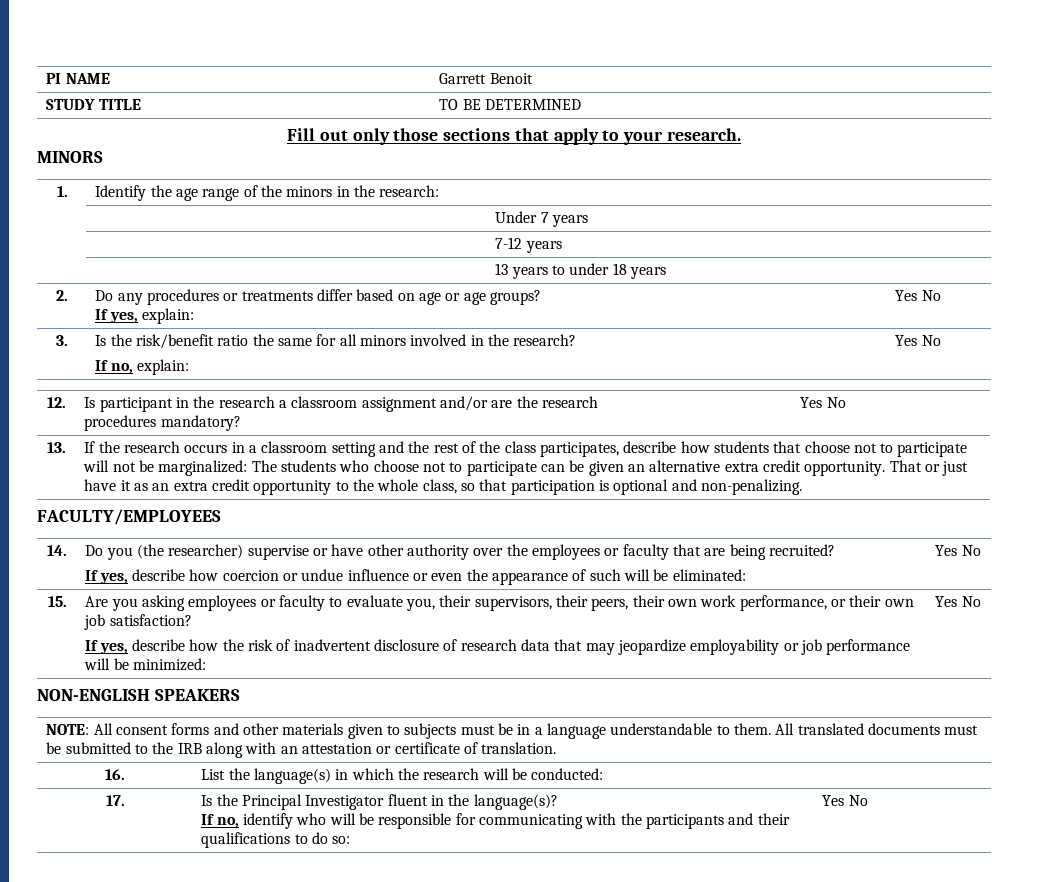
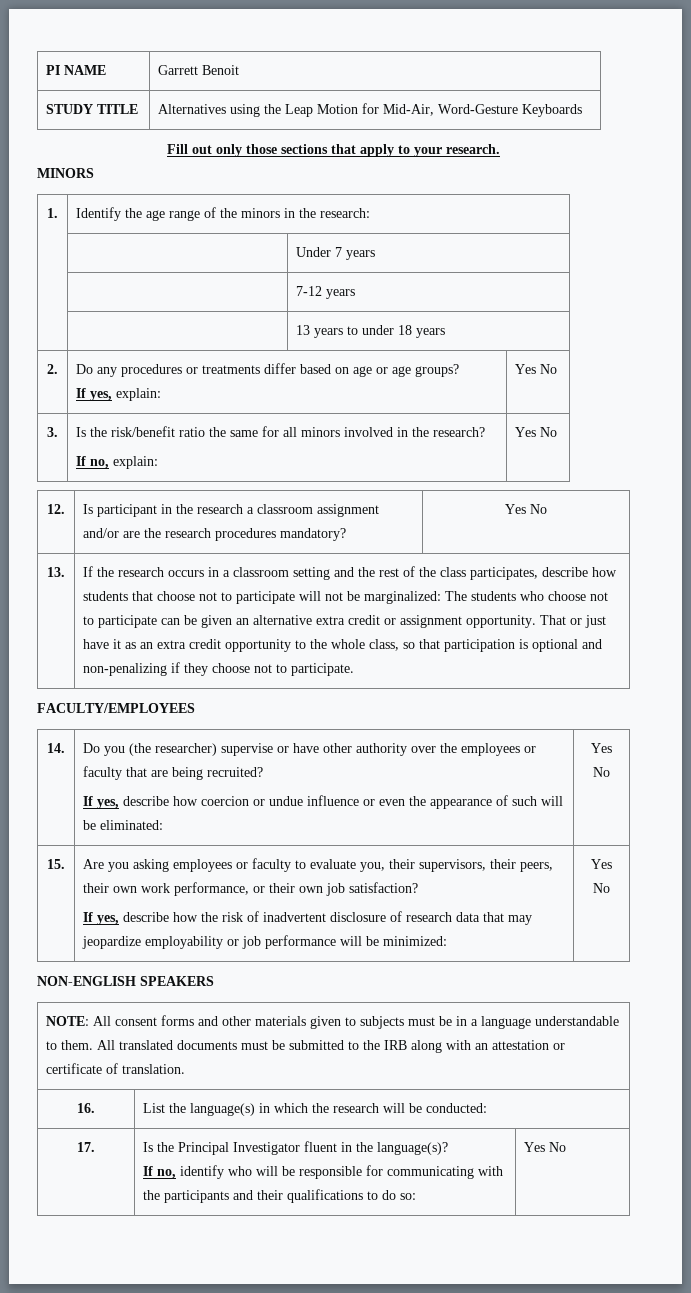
- STUDY TITLE | TO BE DETERMINED
+ STUDY TITLE | Alternatives using the Leap Motion for Mid-Air, Word-Gesture Keyboards
- If the research occurs in a classroom setting and the rest of the class participates, describe how students that choose not to participate will not be marginalized: The students who choose not to participate can be given an alternative extra credit opportunity.
+ If the research occurs in a classroom setting and the rest of the class participates, describe how students that choose not to participate will not be marginalized: The students who choose not to participate can be given an alternative extra credit or assignment opportunity.
- That or just have it as an extra credit opportunity to the whole class, so that participation is optional and non-penalizing.
+ That or just have it as an extra credit opportunity to the whole class, so that participation is optional and non-penalizing if they choose not to participate.

